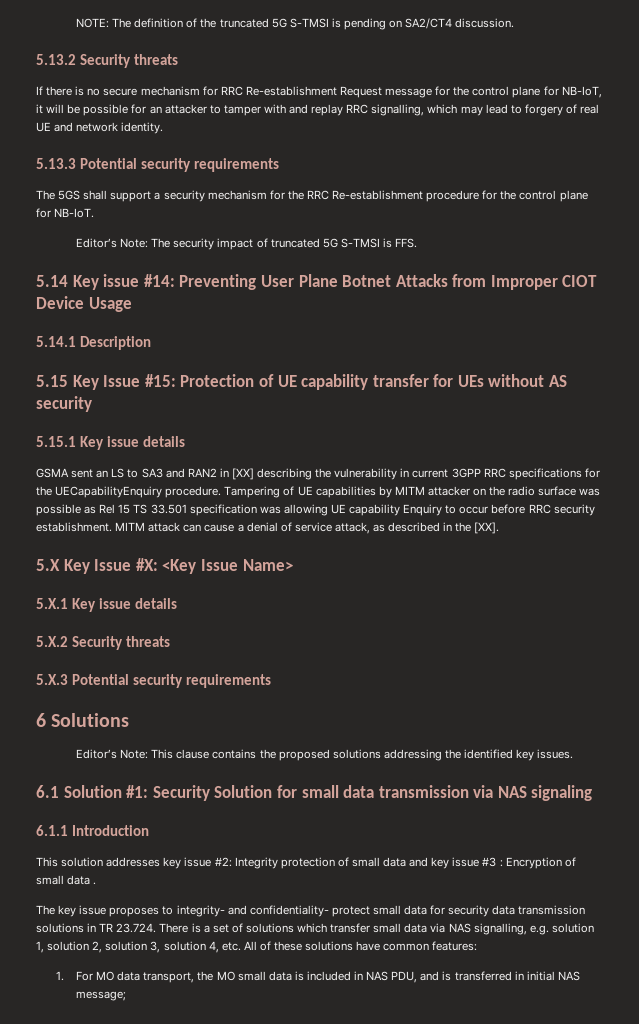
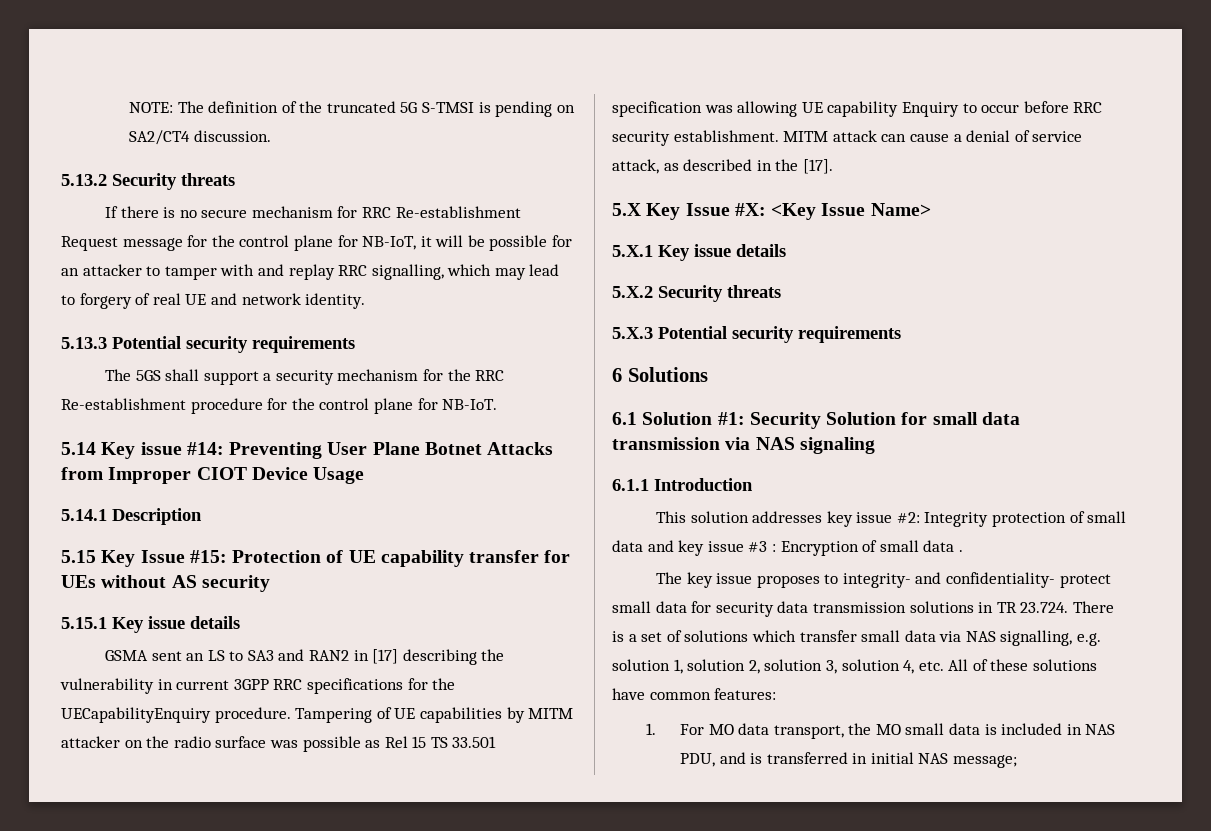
- Editor’s Note: The security impact of truncated 5G S-TMSI is FFS.
- GSMA sent an LS to SA3 and RAN2 in [XX] describing the vulnerability in current 3GPP RRC specifications for the UECapabilityEnquiry procedure.
+ GSMA sent an LS to SA3 and RAN2 in [17] describing the vulnerability in current 3GPP RRC specifications for the UECapabilityEnquiry procedure.
- MITM attack can cause a denial of service attack, as described in the [XX].
+ MITM attack can cause a denial of service attack, as described in the [17].
- Editor’s Note: This clause contains the proposed solutions addressing the identified key issues.

